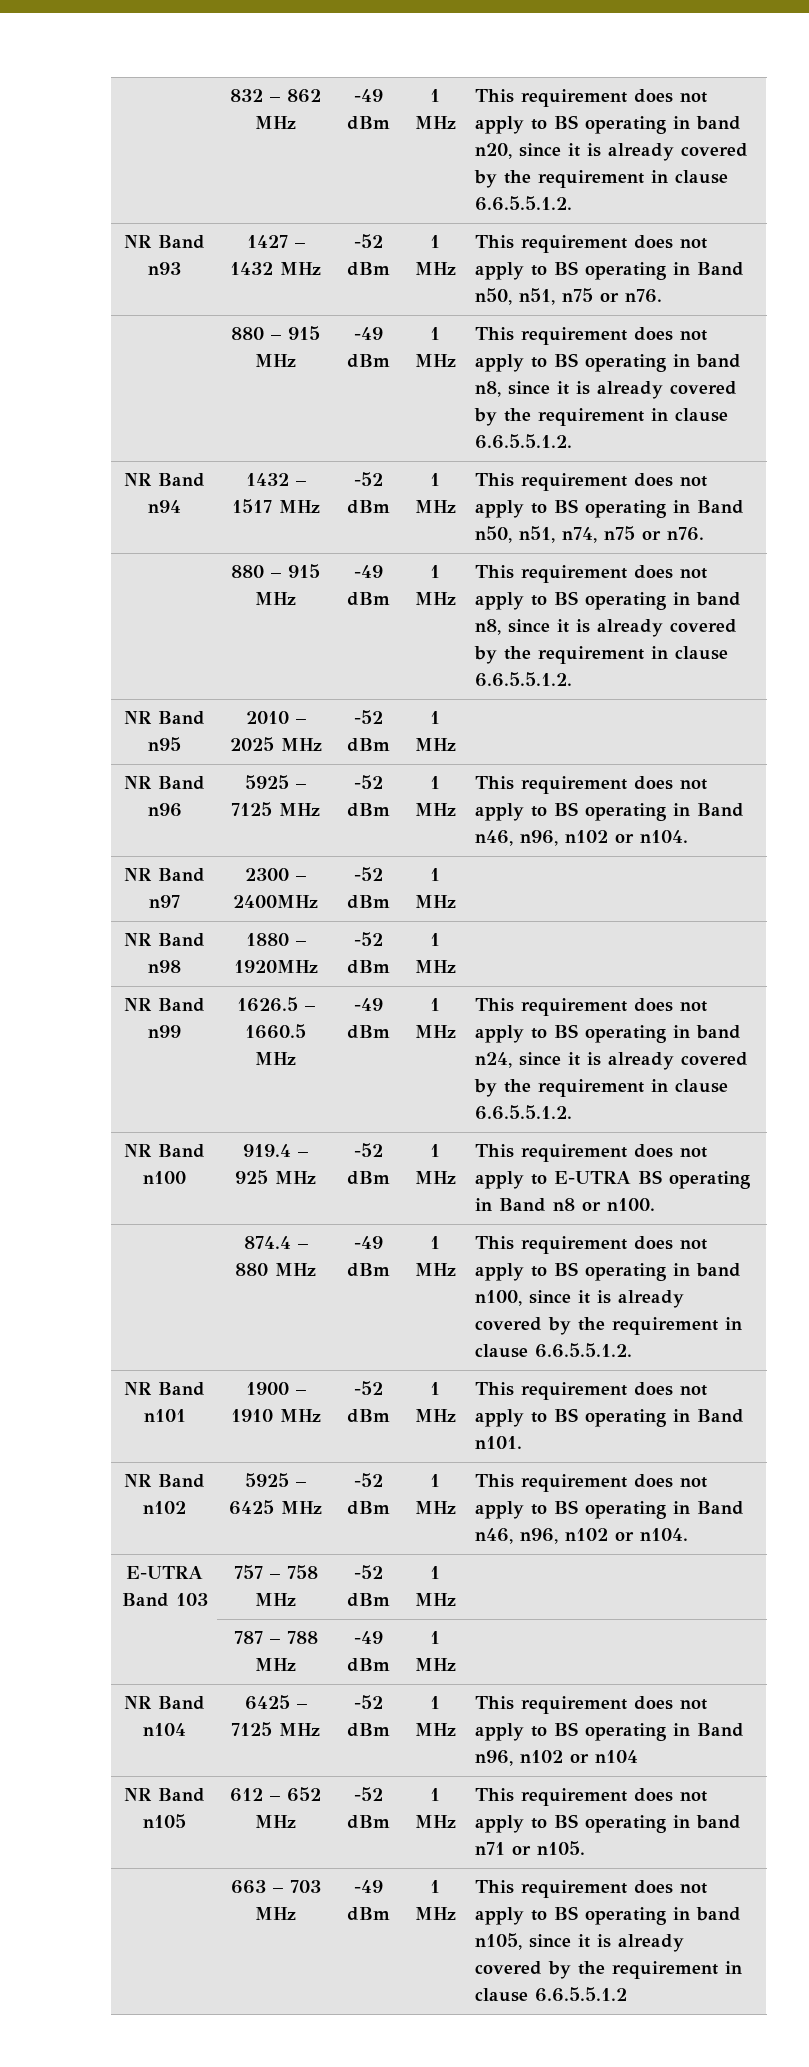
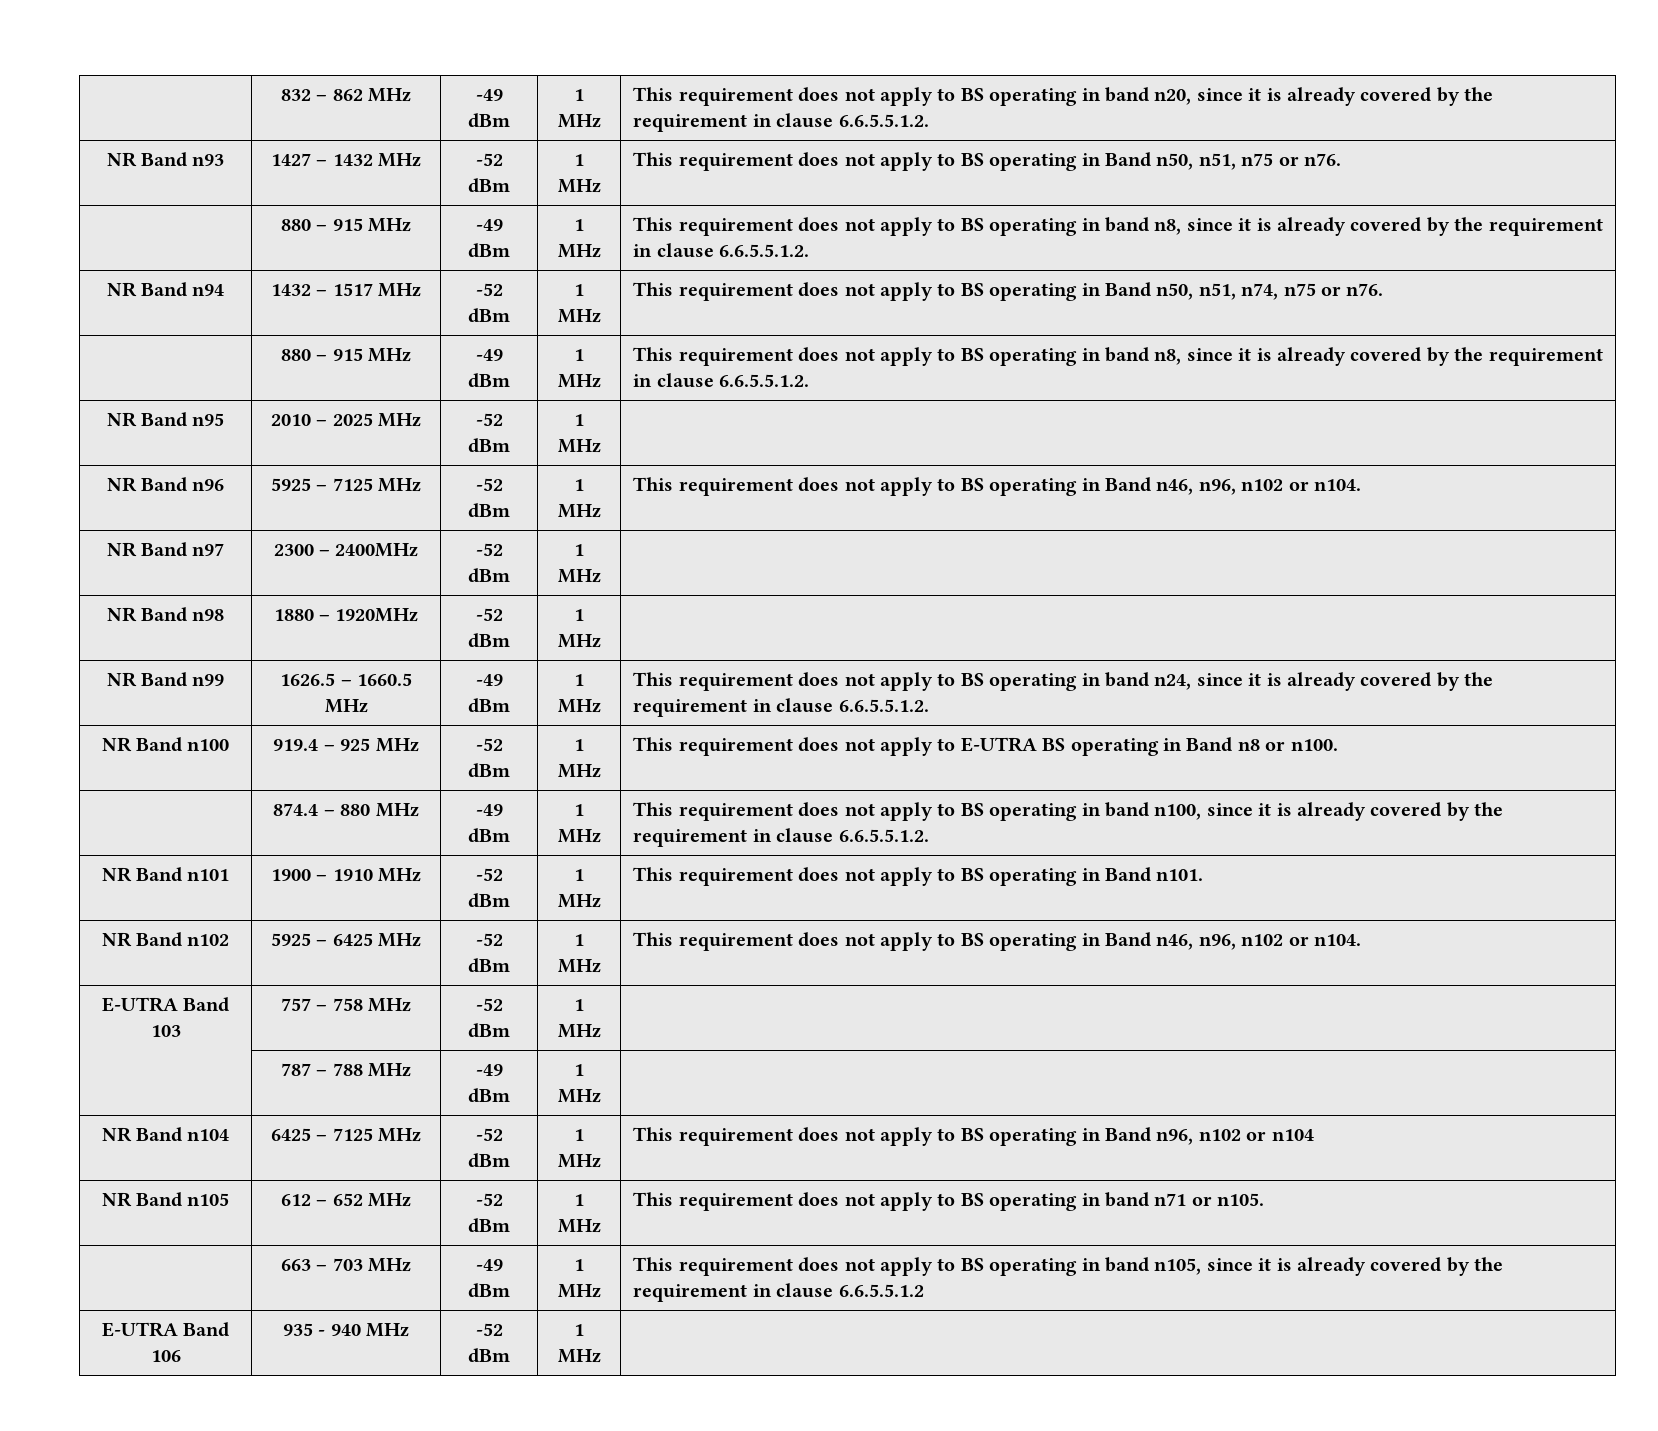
+ E-UTRA Band 106 | 935 - 940 MHz | -52 dBm | 1 MHz |

